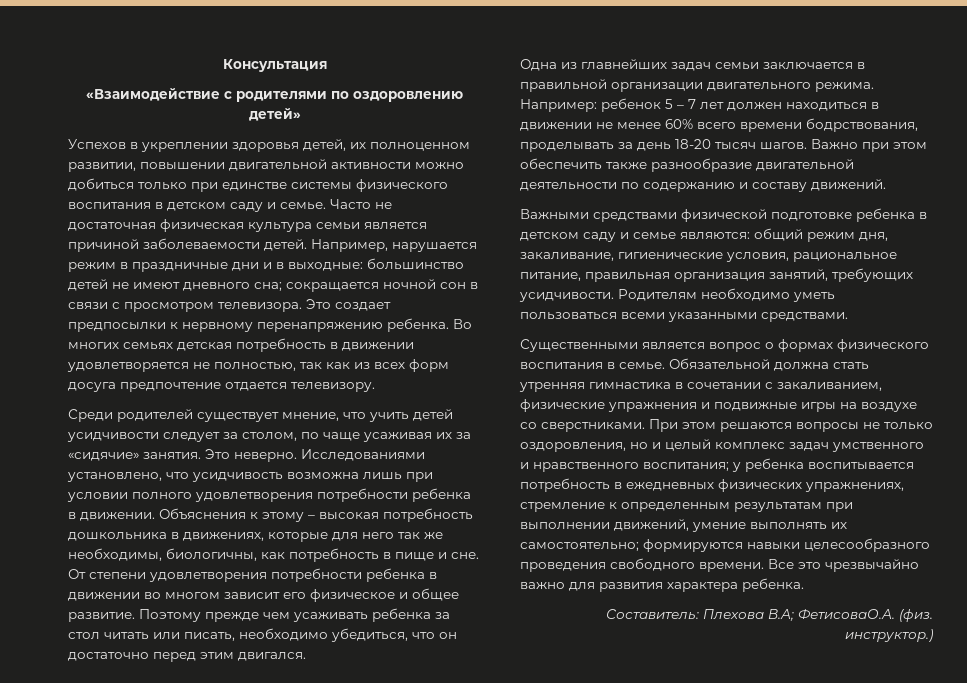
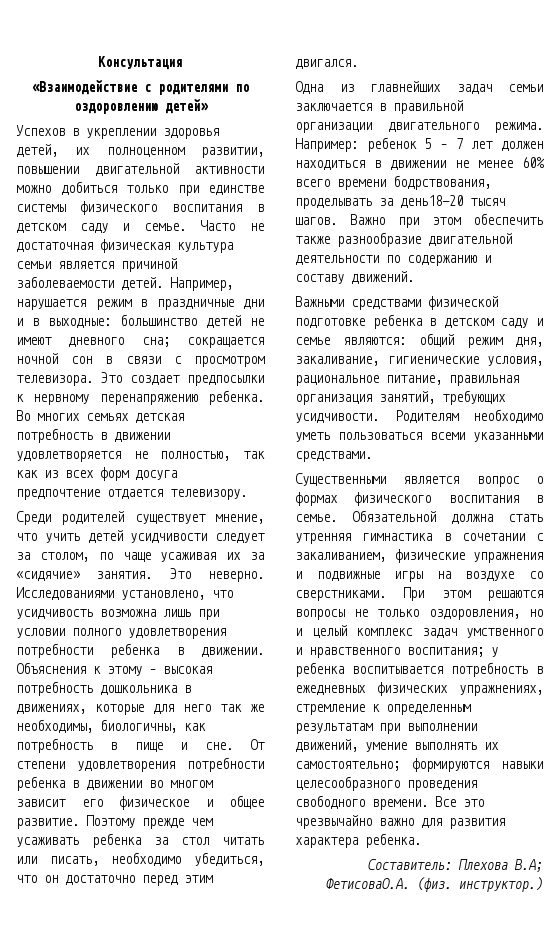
- Например: ребенок 5 – 7 лет должен находиться в движении не менее 60% всего времени бодрствования, проделывать за день 18-20 тысяч шагов.
+ Например: ребенок 5 – 7 лет должен находиться в движении не менее 60% всего времени бодрствования, проделывать за день18-20 тысяч шагов.

